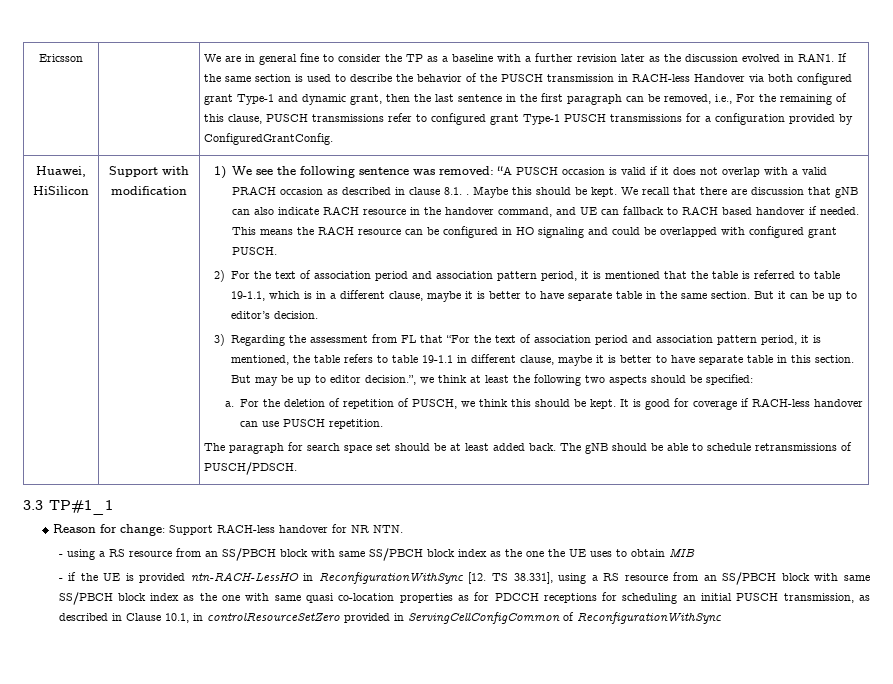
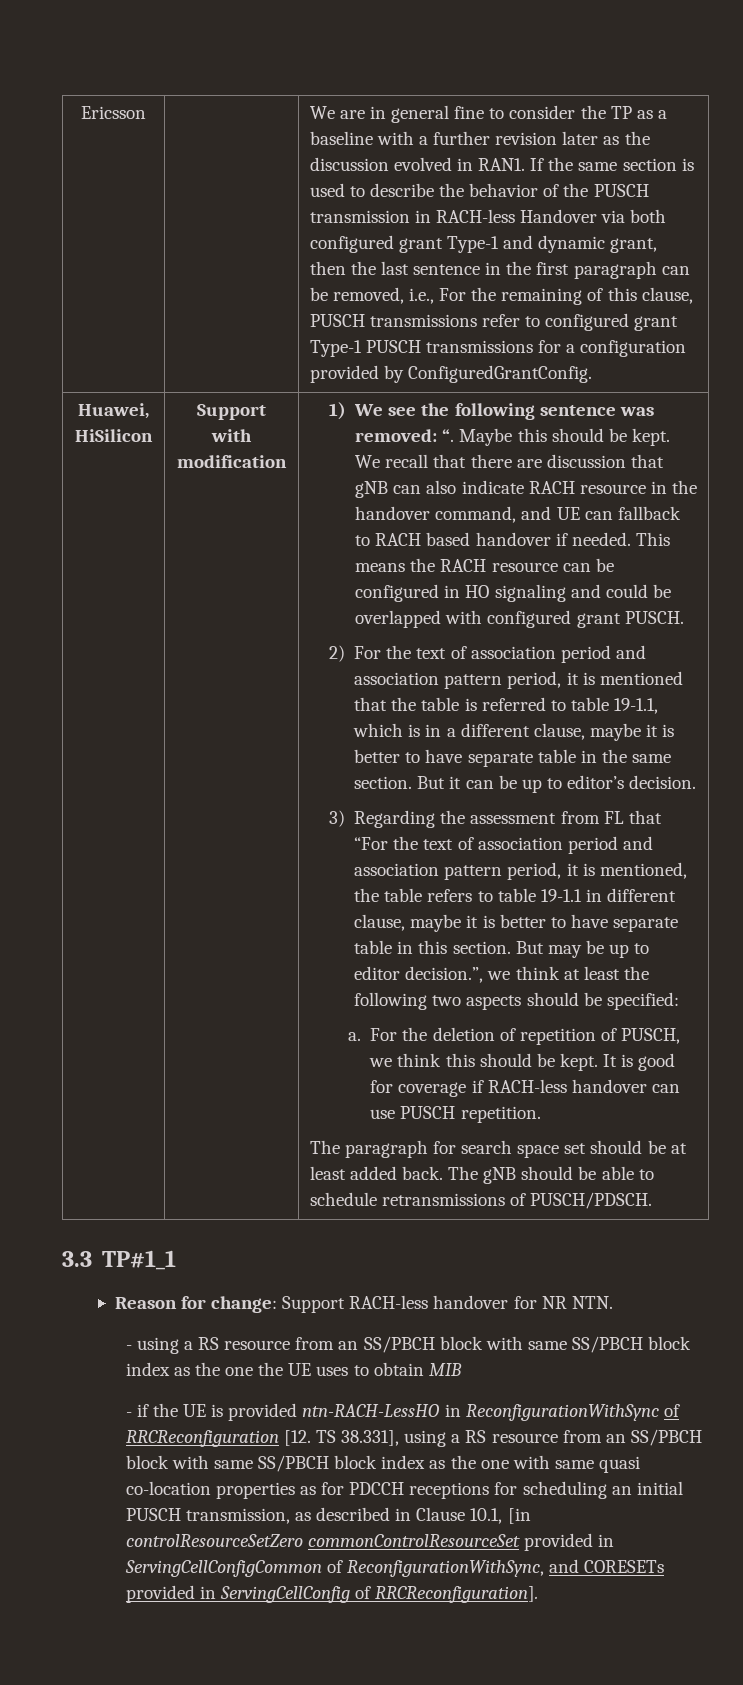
- 1) We see the following sentence was removed: “A PUSCH occasion is valid if it does not overlap with a valid PRACH occasion as described in clause 8.1. .
+ 1) We see the following sentence was removed: “.
- - if the UE is provided ntn-RACH-LessHO in ReconfigurationWithSync [12. TS 38.331], using a RS resource from an SS/PBCH block with same SS/PBCH block index as the one with same quasi co-location properties as for PDCCH receptions for scheduling an initial PUSCH transmission, as described in Clause 10.1, in controlResourceSetZero provided in ServingCellConfigCommon of ReconfigurationWithSync
+ - if the UE is provided ntn-RACH-LessHO in ReconfigurationWithSync of RRCReconfiguration [12. TS 38.331], using a RS resource from an SS/PBCH block with same SS/PBCH block index as the one with same quasi co-location properties as for PDCCH receptions for scheduling an initial PUSCH transmission, as described in Clause 10.1, [in controlResourceSetZero commonControlResourceSet provided in ServingCellConfigCommon of ReconfigurationWithSync, and CORESETs provided in ServingCellConfig of RRCReconfiguration].

